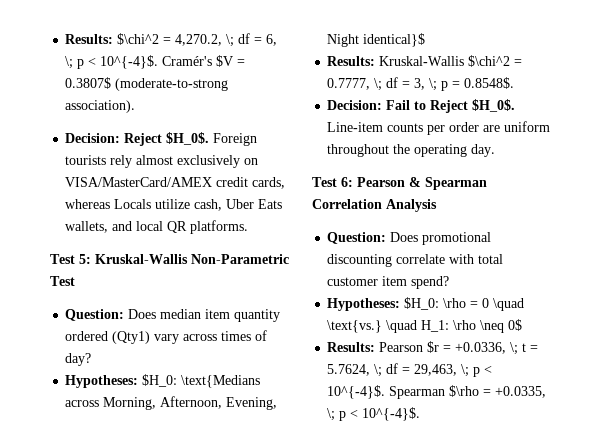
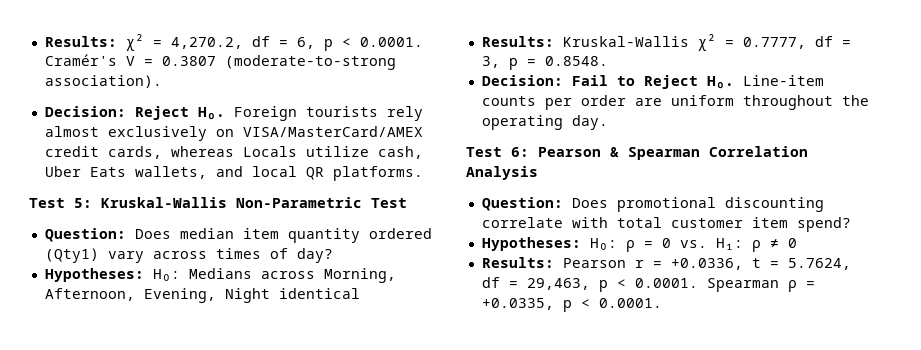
- Results: $\chi^2 = 4,270.2, \; df = 6, \; p < 10^{-4}$. Cramér's $V = 0.3807$ (moderate-to-strong association).
+ Results: χ² = 4,270.2, df = 6, p < 0.0001. Cramér's V = 0.3807 (moderate-to-strong association).
- Decision: Reject $H_0$. Foreign tourists rely almost exclusively on VISA/MasterCard/AMEX credit cards, whereas Locals utilize cash, Uber Eats wallets, and local QR platforms.
+ Decision: Reject H₀. Foreign tourists rely almost exclusively on VISA/MasterCard/AMEX credit cards, whereas Locals utilize cash, Uber Eats wallets, and local QR platforms.
- Hypotheses: $H_0: \text{Medians across Morning, Afternoon, Evening, Night identical}$
+ Hypotheses: H₀: Medians across Morning, Afternoon, Evening, Night identical
- Results: Kruskal-Wallis $\chi^2 = 0.7777, \; df = 3, \; p = 0.8548$.
+ Results: Kruskal-Wallis χ² = 0.7777, df = 3, p = 0.8548.
- Decision: Fail to Reject $H_0$. Line-item counts per order are uniform throughout the operating day.
+ Decision: Fail to Reject H₀. Line-item counts per order are uniform throughout the operating day.
- Hypotheses: $H_0: \rho = 0 \quad \text{vs.} \quad H_1: \rho \neq 0$
+ Hypotheses: H₀: ρ = 0 vs. H₁: ρ ≠ 0
- Results: Pearson $r = +0.0336, \; t = 5.7624, \; df = 29,463, \; p < 10^{-4}$. Spearman $\rho = +0.0335, \; p < 10^{-4}$.
+ Results: Pearson r = +0.0336, t = 5.7624, df = 29,463, p < 0.0001. Spearman ρ = +0.0335, p < 0.0001.

